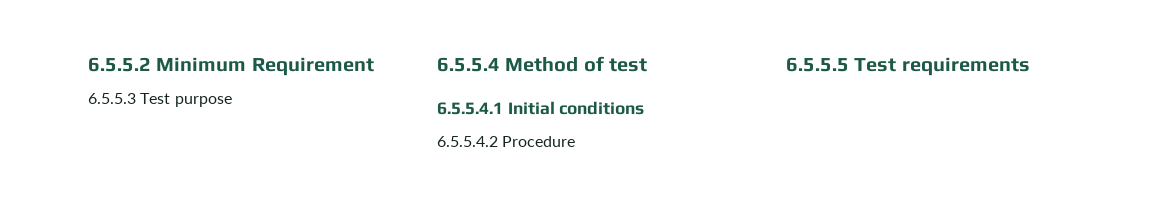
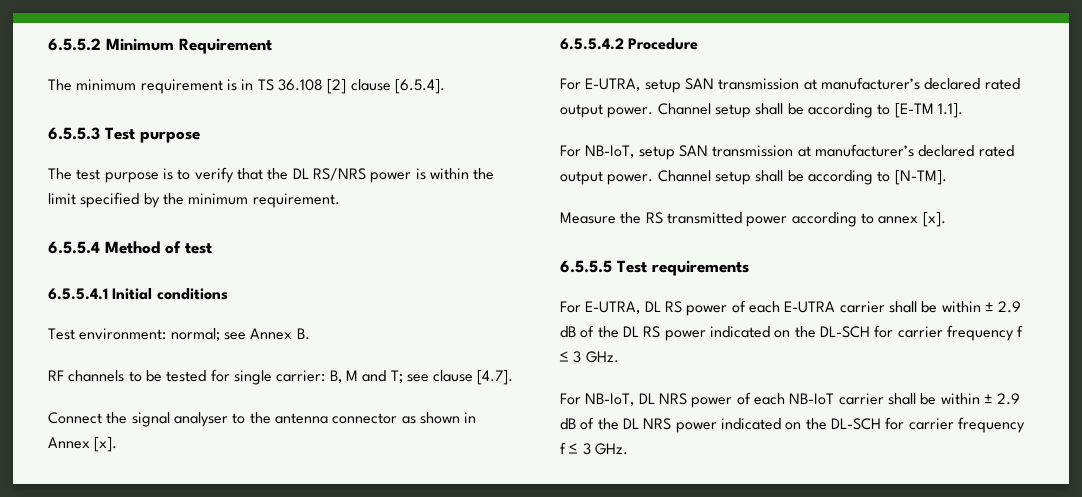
+ The minimum requirement is in TS 36.108 [2] clause [6.5.4].
  6.5.5.3 Test purpose
+ The test purpose is to verify that the DL RS/NRS power is within the limit specified by the minimum requirement.
+ Test environment: normal; see Annex B.
+ RF channels to be tested for single carrier: B, M and T; see clause [4.7].
+ Connect the signal analyser to the antenna connector as shown in Annex [x].
  6.5.5.4.2 Procedure
+ For E-UTRA, setup SAN transmission at manufacturer’s declared rated output power. Channel setup shall be according to [E-TM 1.1].
+ For NB-IoT, setup SAN transmission at manufacturer’s declared rated output power. Channel setup shall be according to [N-TM].
+ Measure the RS transmitted power according to annex [x].
  6.5.5.5 Test requirements
+ For E-UTRA, DL RS power of each E-UTRA carrier shall be within ± 2.9 dB of the DL RS power indicated on the DL-SCH for carrier frequency f ≤ 3 GHz.
+ For NB-IoT, DL NRS power of each NB-IoT carrier shall be within ± 2.9 dB of the DL NRS power indicated on the DL-SCH for carrier frequency f ≤ 3 GHz.

